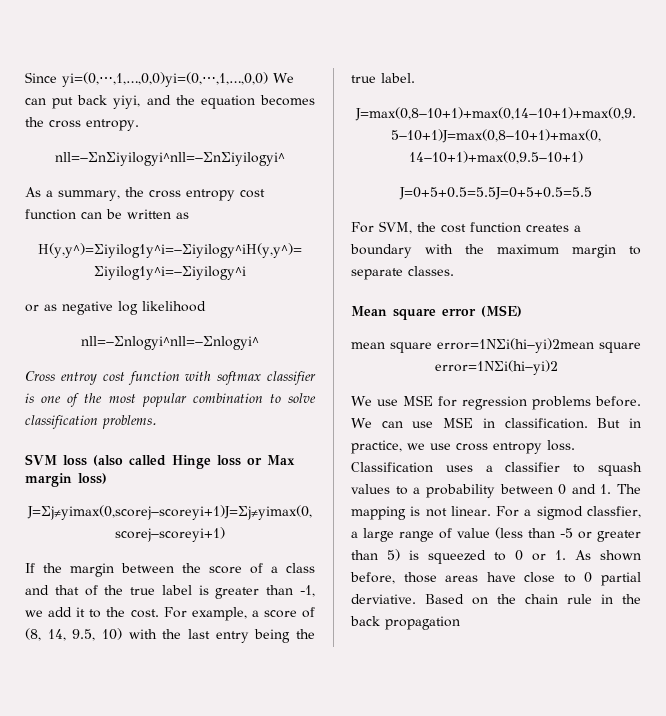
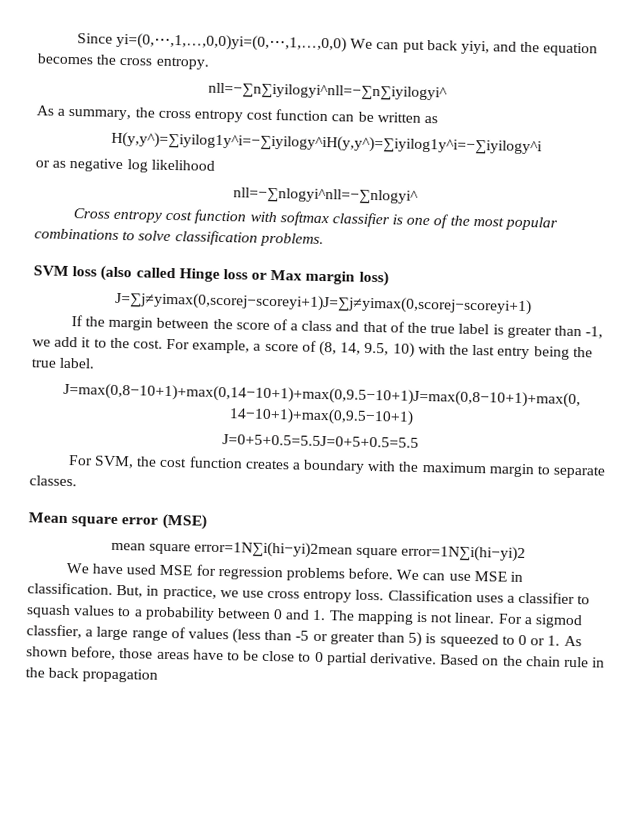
- Cross entroy cost function with softmax classifier is one of the most popular combination to solve classification problems.
+ Cross entropy cost function with softmax classifier is one of the most popular combinations to solve classification problems.
- We use MSE for regression problems before.
+ We have used MSE for regression problems before.
- But in practice, we use cross entropy loss.
+ But, in practice, we use cross entropy loss.
- For a sigmod classfier, a large range of value (less than -5 or greater than 5) is squeezed to 0 or 1. As shown before, those areas have close to 0 partial derviative.
+ For a sigmod classfier, a large range of values (less than -5 or greater than 5) is squeezed to 0 or 1. As shown before, those areas have to be close to 0 partial derivative.

